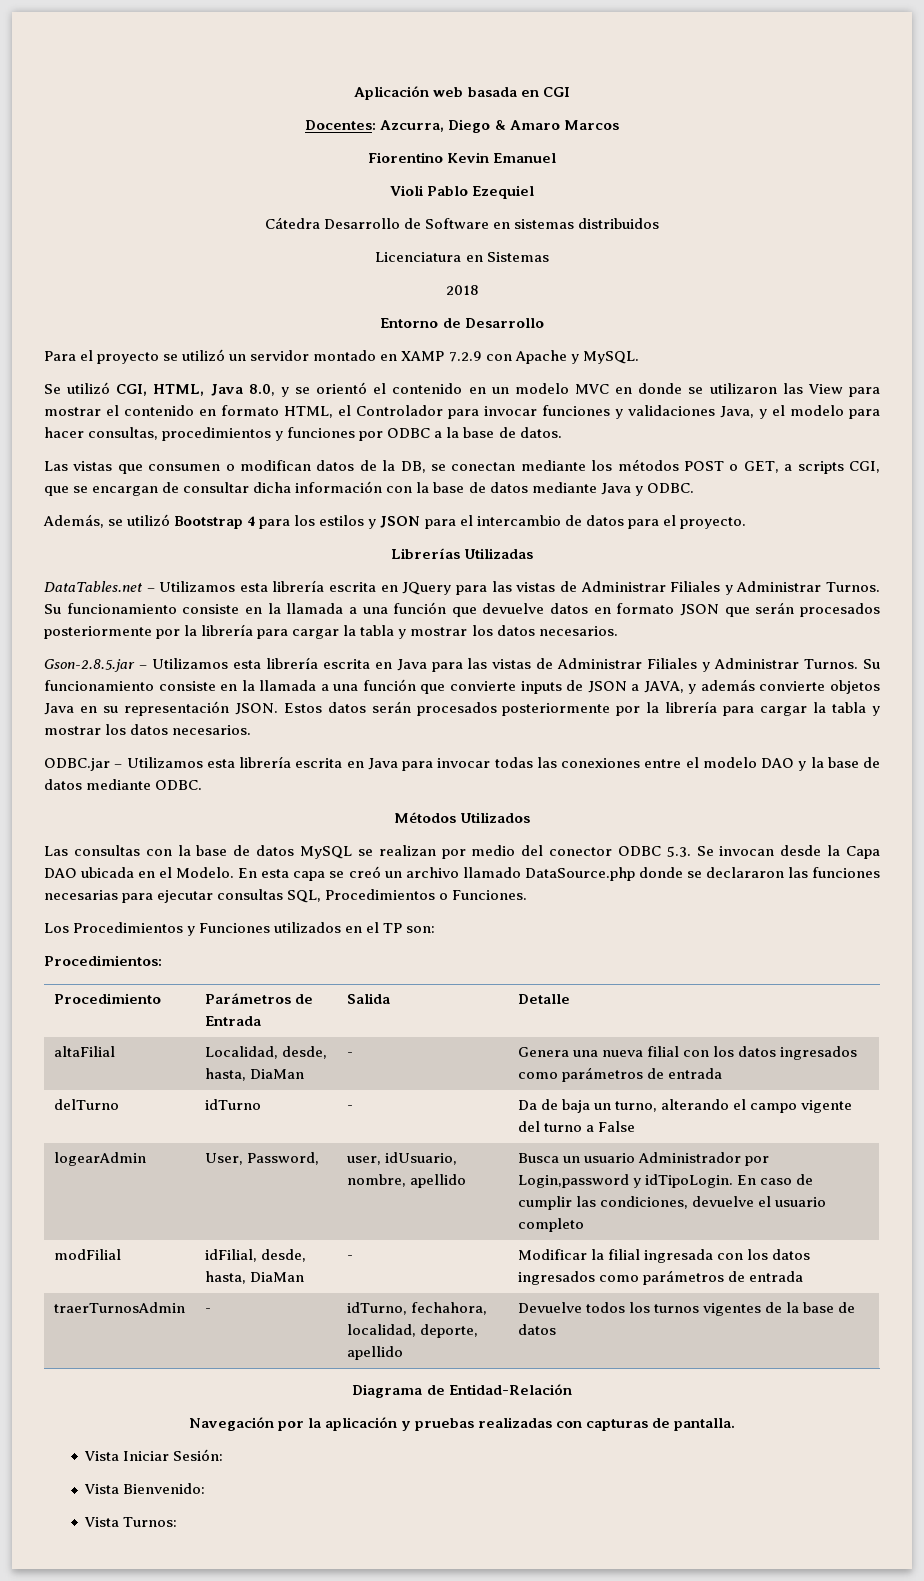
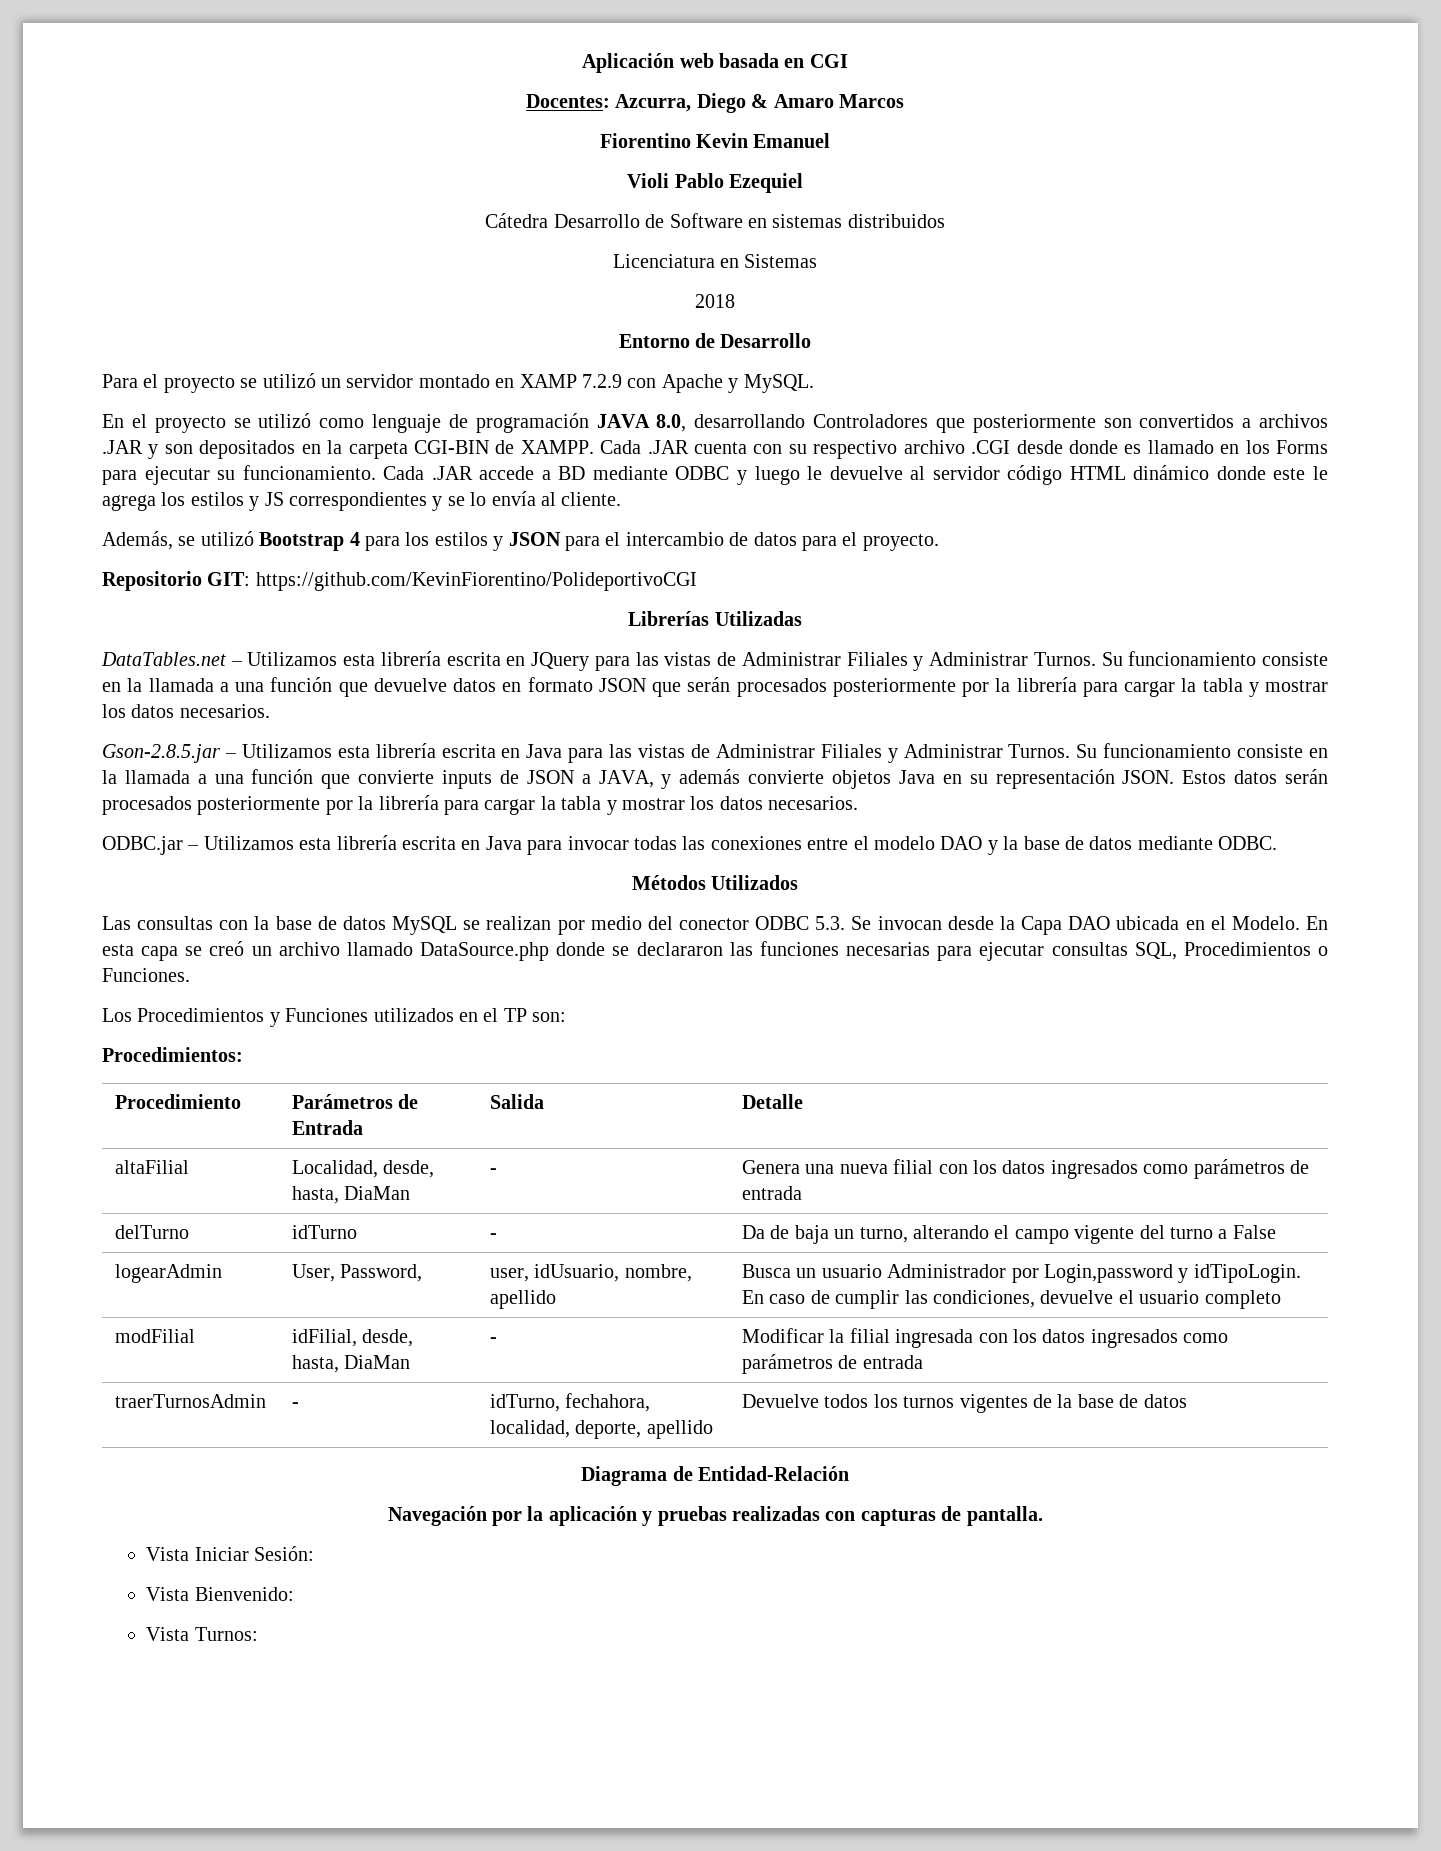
- Se utilizó CGI, HTML, Java 8.0, y se orientó el contenido en un modelo MVC en donde se utilizaron las View para mostrar el contenido en formato HTML, el Controlador para invocar funciones y validaciones Java, y el modelo para hacer consultas, procedimientos y funciones por ODBC a la base de datos.
- Las vistas que consumen o modifican datos de la DB, se conectan mediante los métodos POST o GET, a scripts CGI, que se encargan de consultar dicha información con la base de datos mediante Java y ODBC.
+ En el proyecto se utilizó como lenguaje de programación JAVA 8.0, desarrollando Controladores que posteriormente son convertidos a archivos .JAR y son depositados en la carpeta CGI-BIN de XAMPP. Cada .JAR cuenta con su respectivo archivo .CGI desde donde es llamado en los Forms para ejecutar su funcionamiento. Cada .JAR accede a BD mediante ODBC y luego le devuelve al servidor código HTML dinámico donde este le agrega los estilos y JS correspondientes y se lo envía al cliente.
+ Repositorio GIT: https://github.com/KevinFiorentino/PolideportivoCGI

